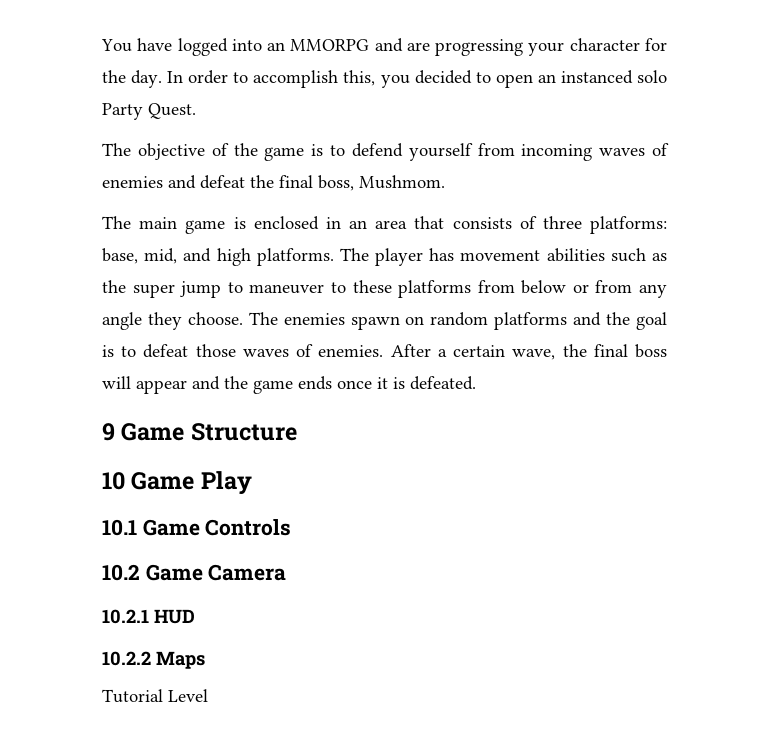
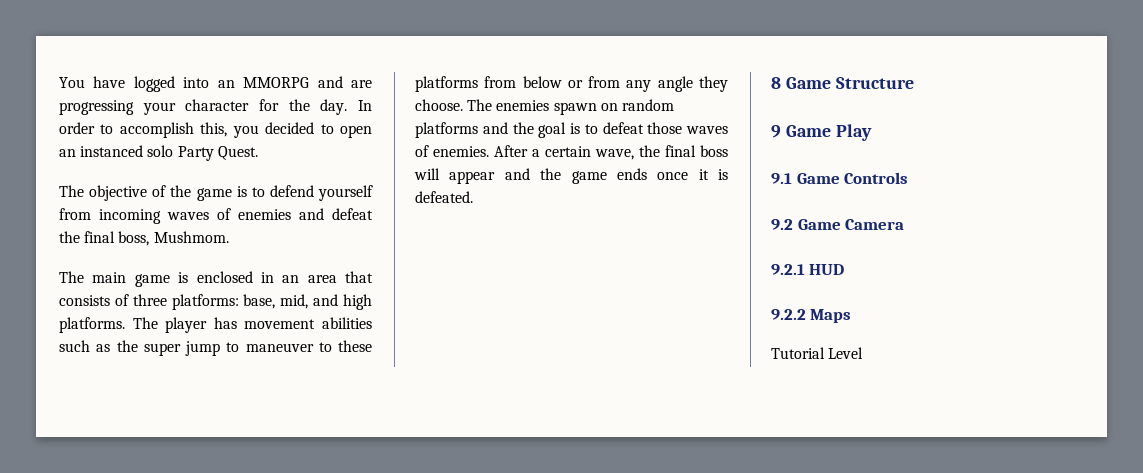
- 9 Game Structure
+ 8 Game Structure
- 10 Game Play
+ 9 Game Play
- 10.1 Game Controls
+ 9.1 Game Controls
- 10.2 Game Camera
+ 9.2 Game Camera
- 10.2.1 HUD
+ 9.2.1 HUD
- 10.2.2 Maps
+ 9.2.2 Maps

